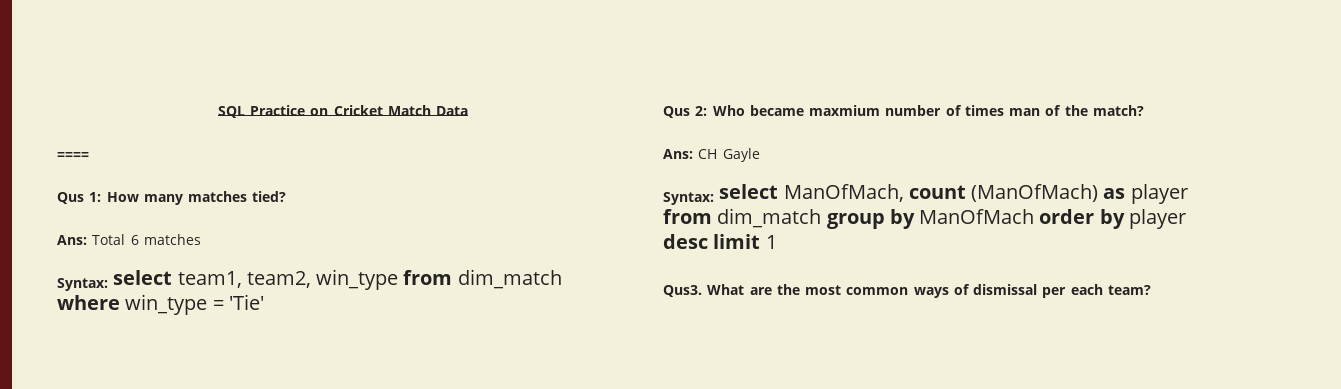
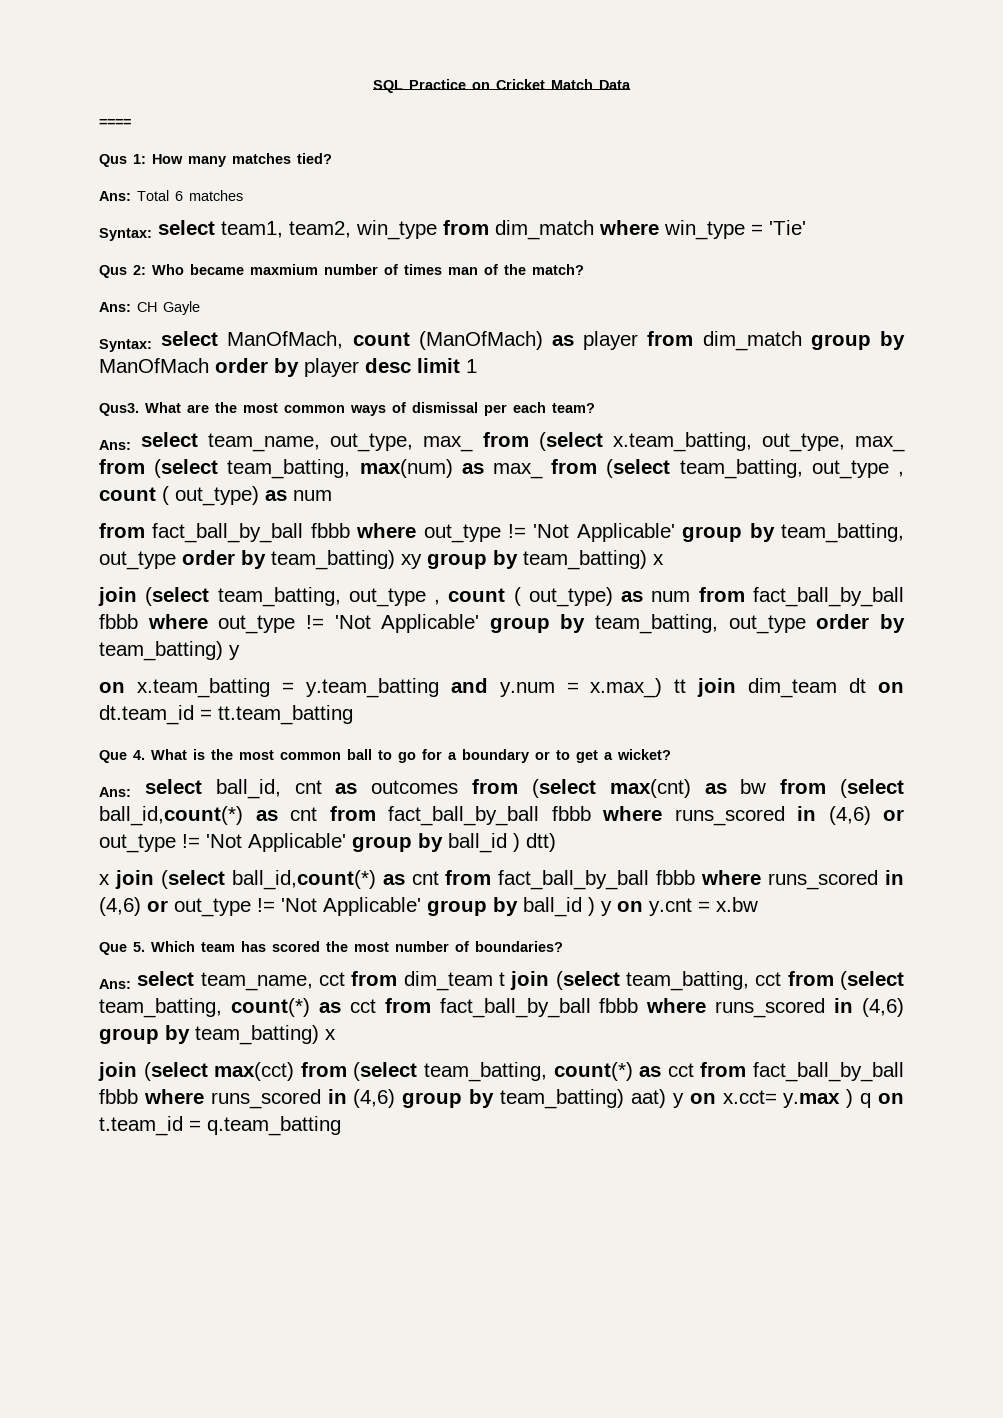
+ Ans: select team_name, out_type, max_ from (select x.team_batting, out_type, max_ from (select team_batting, max(num) as max_ from (select team_batting, out_type , count ( out_type) as num
+ from fact_ball_by_ball fbbb where out_type != 'Not Applicable' group by team_batting, out_type order by team_batting) xy group by team_batting) x
+ join (select team_batting, out_type , count ( out_type) as num from fact_ball_by_ball fbbb where out_type != 'Not Applicable' group by team_batting, out_type order by team_batting) y
+ on x.team_batting = y.team_batting and y.num = x.max_) tt join dim_team dt on dt.team_id = tt.team_batting
+ Que 4. What is the most common ball to go for a boundary or to get a wicket?
+ Ans: select ball_id, cnt as outcomes from (select max(cnt) as bw from (select ball_id,count(*) as cnt from fact_ball_by_ball fbbb where runs_scored in (4,6) or out_type != 'Not Applicable' group by ball_id ) dtt)
+ x join (select ball_id,count(*) as cnt from fact_ball_by_ball fbbb where runs_scored in (4,6) or out_type != 'Not Applicable' group by ball_id ) y on y.cnt = x.bw
+ Que 5. Which team has scored the most number of boundaries?
+ Ans: select team_name, cct from dim_team t join (select team_batting, cct from (select team_batting, count(*) as cct from fact_ball_by_ball fbbb where runs_scored in (4,6) group by team_batting) x
+ join (select max(cct) from (select team_batting, count(*) as cct from fact_ball_by_ball fbbb where runs_scored in (4,6) group by team_batting) aat) y on x.cct= y.max ) q on t.team_id = q.team_batting

